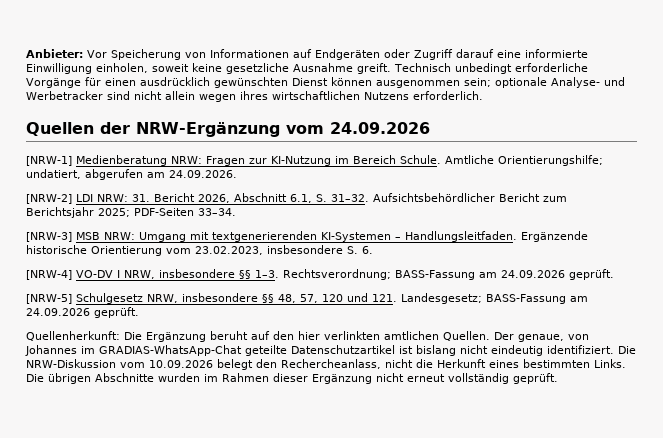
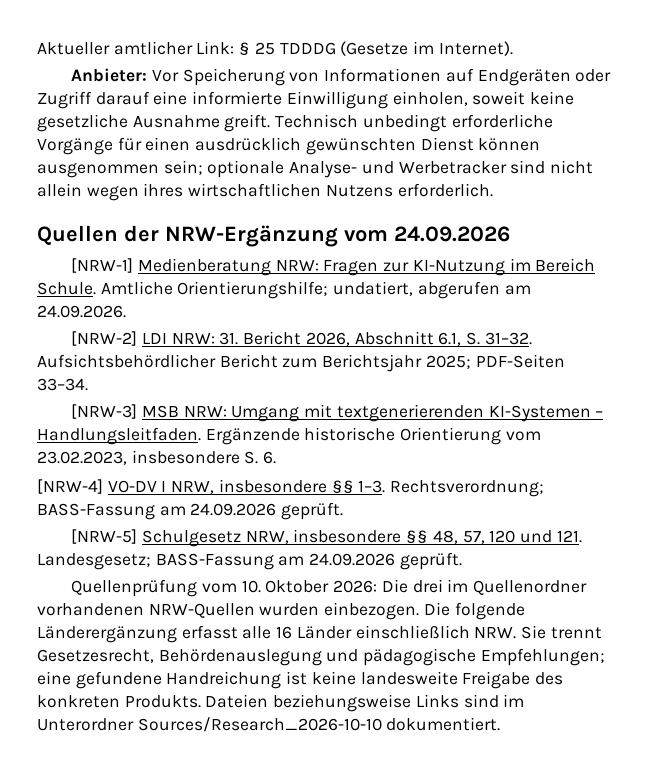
+ Aktueller amtlicher Link: § 25 TDDDG (Gesetze im Internet).
- Quellenherkunft: Die Ergänzung beruht auf den hier verlinkten amtlichen Quellen. Der genaue, von Johannes im GRADIAS-WhatsApp-Chat geteilte Datenschutzartikel ist bislang nicht eindeutig identifiziert. Die NRW-Diskussion vom 10.09.2026 belegt den Rechercheanlass, nicht die Herkunft eines bestimmten Links. Die übrigen Abschnitte wurden im Rahmen dieser Ergänzung nicht erneut vollständig geprüft.
+ Quellenprüfung vom 10. Oktober 2026: Die drei im Quellenordner vorhandenen NRW-Quellen wurden einbezogen. Die folgende Länderergänzung erfasst alle 16 Länder einschließlich NRW. Sie trennt Gesetzesrecht, Behördenauslegung und pädagogische Empfehlungen; eine gefundene Handreichung ist keine landesweite Freigabe des konkreten Produkts. Dateien beziehungsweise Links sind im Unterordner Sources/Research_2026-10-10 dokumentiert.

